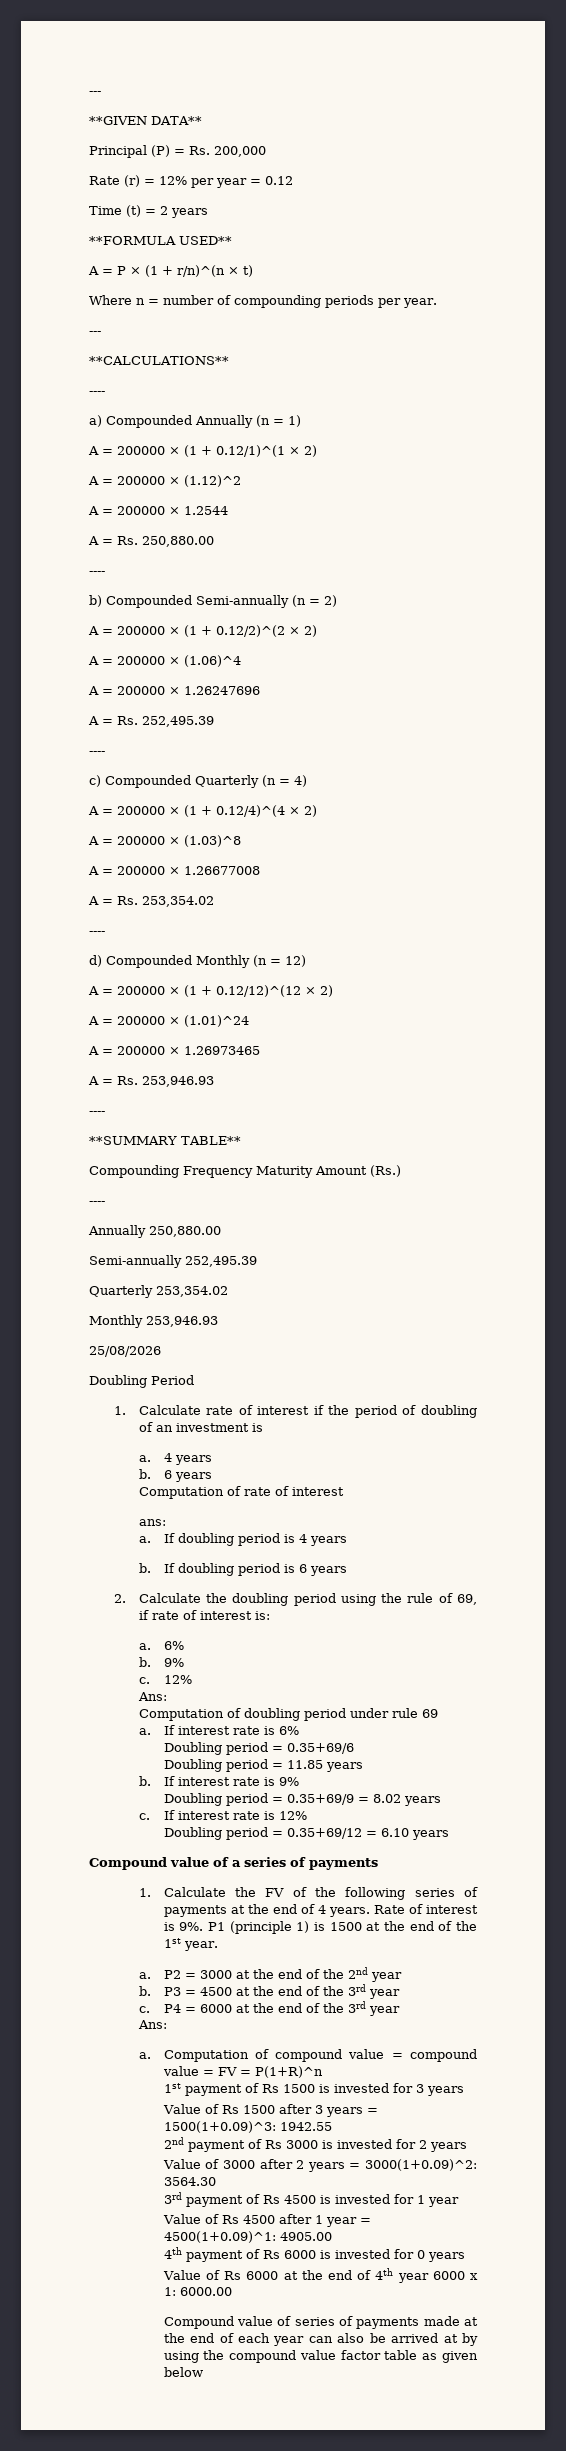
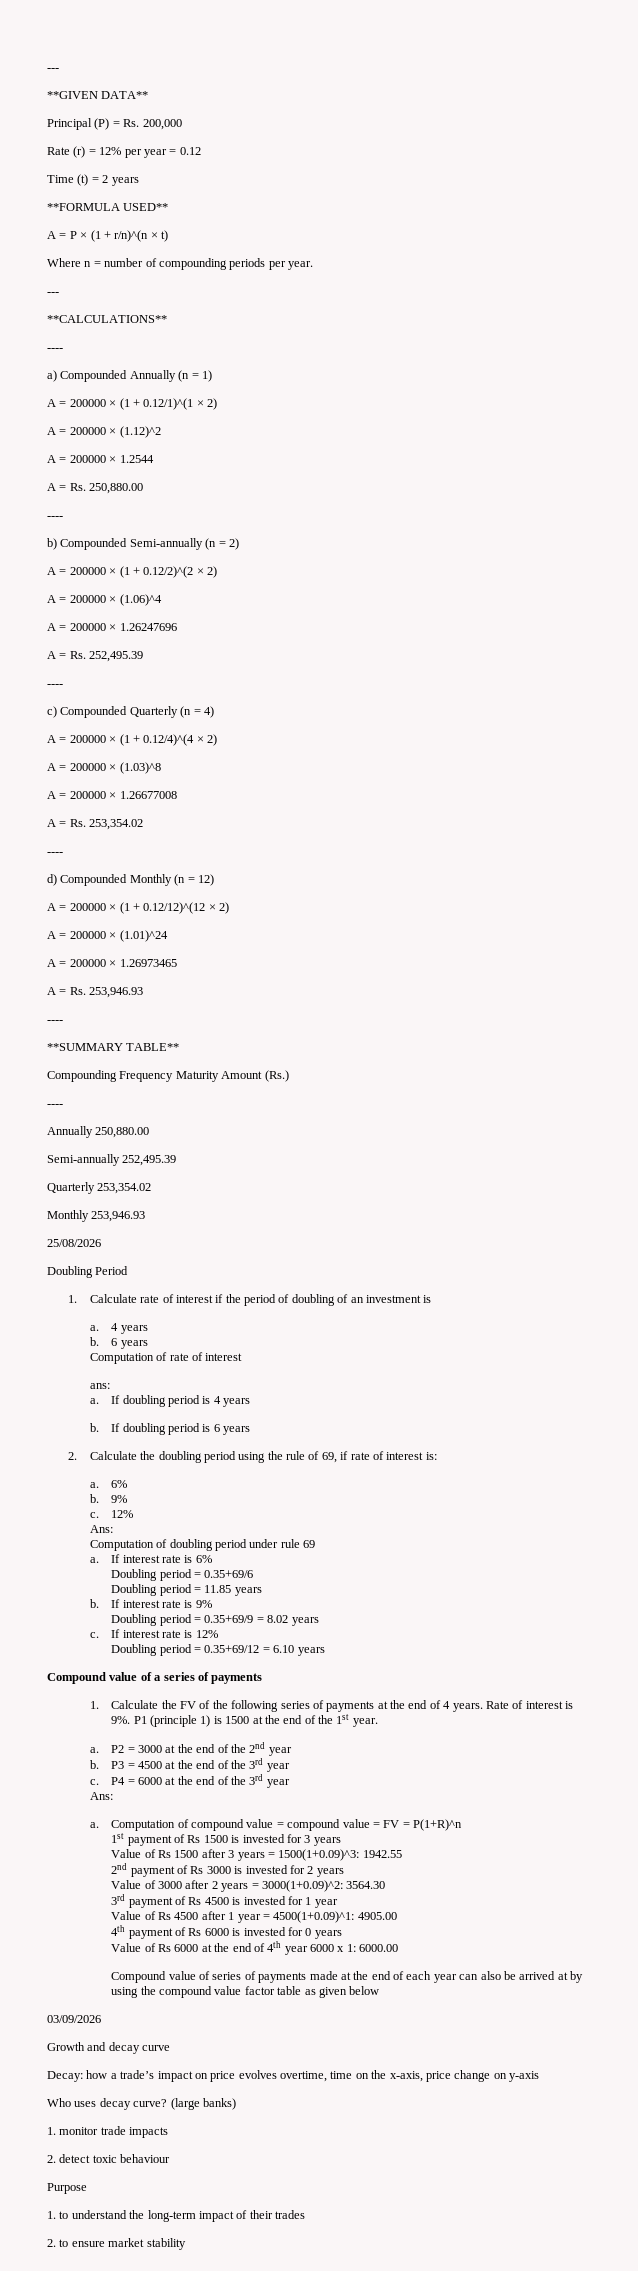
+ 03/09/2026
+ Growth and decay curve
+ Decay: how a trade’s impact on price evolves overtime, time on the x-axis, price change on y-axis
+ Who uses decay curve? (large banks)
+ 1. monitor trade impacts
+ 2. detect toxic behaviour
+ Purpose
+ 1. to understand the long-term impact of their trades
+ 2. to ensure market stability

